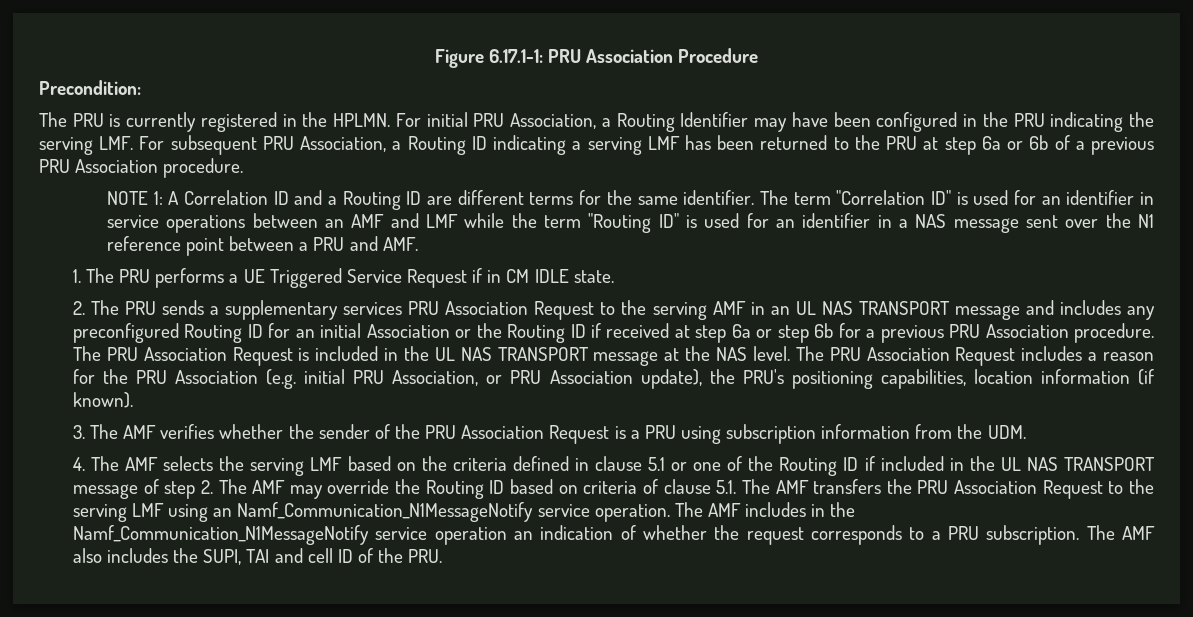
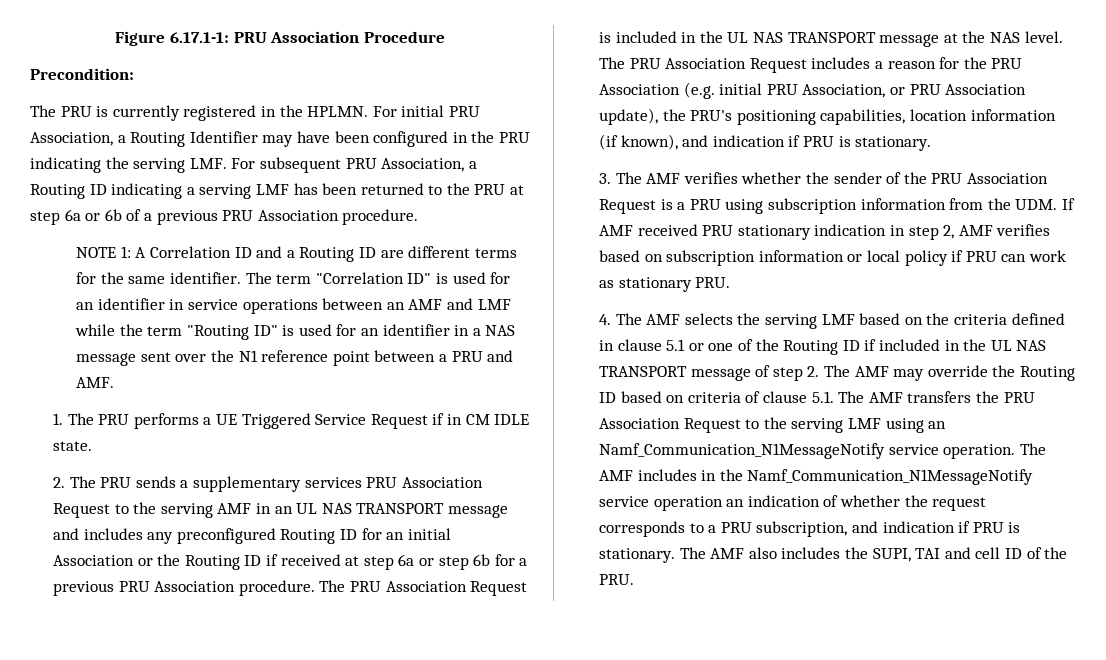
- The PRU Association Request includes a reason for the PRU Association (e.g. initial PRU Association, or PRU Association update), the PRU's positioning capabilities, location information (if known).
+ The PRU Association Request includes a reason for the PRU Association (e.g. initial PRU Association, or PRU Association update), the PRU's positioning capabilities, location information (if known), and indication if PRU is stationary.
- 3. The AMF verifies whether the sender of the PRU Association Request is a PRU using subscription information from the UDM.
+ 3. The AMF verifies whether the sender of the PRU Association Request is a PRU using subscription information from the UDM. If AMF received PRU stationary indication in step 2, AMF verifies based on subscription information or local policy if PRU can work as stationary PRU.
- The AMF includes in the Namf_Communication_N1MessageNotify service operation an indication of whether the request corresponds to a PRU subscription.
+ The AMF includes in the Namf_Communication_N1MessageNotify service operation an indication of whether the request corresponds to a PRU subscription, and indication if PRU is stationary.

